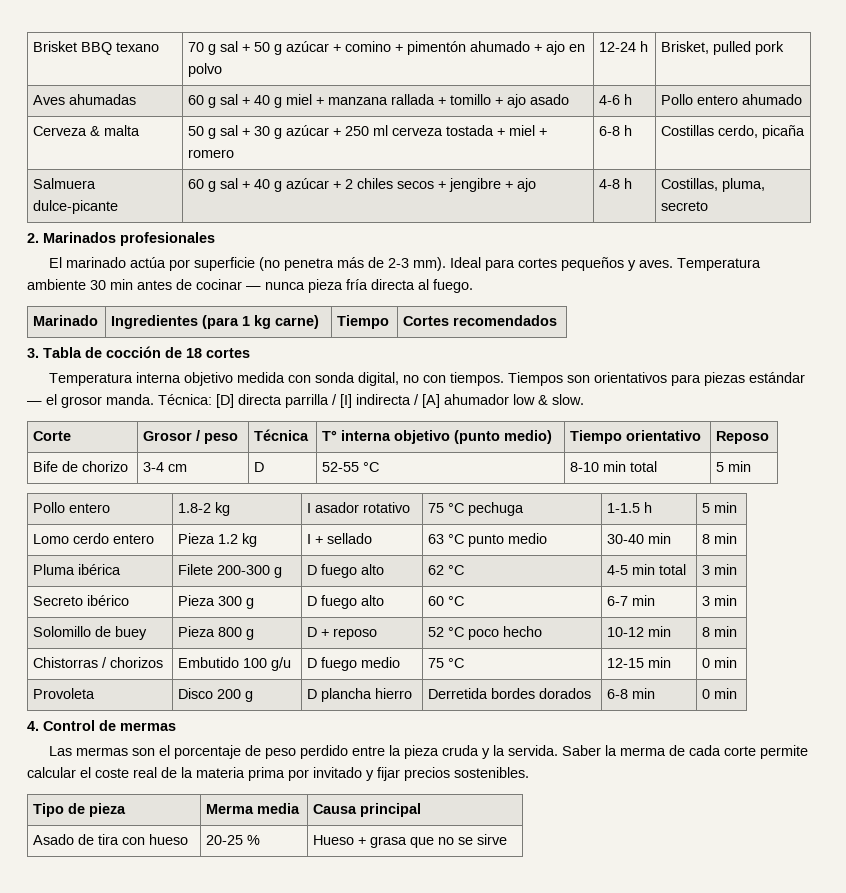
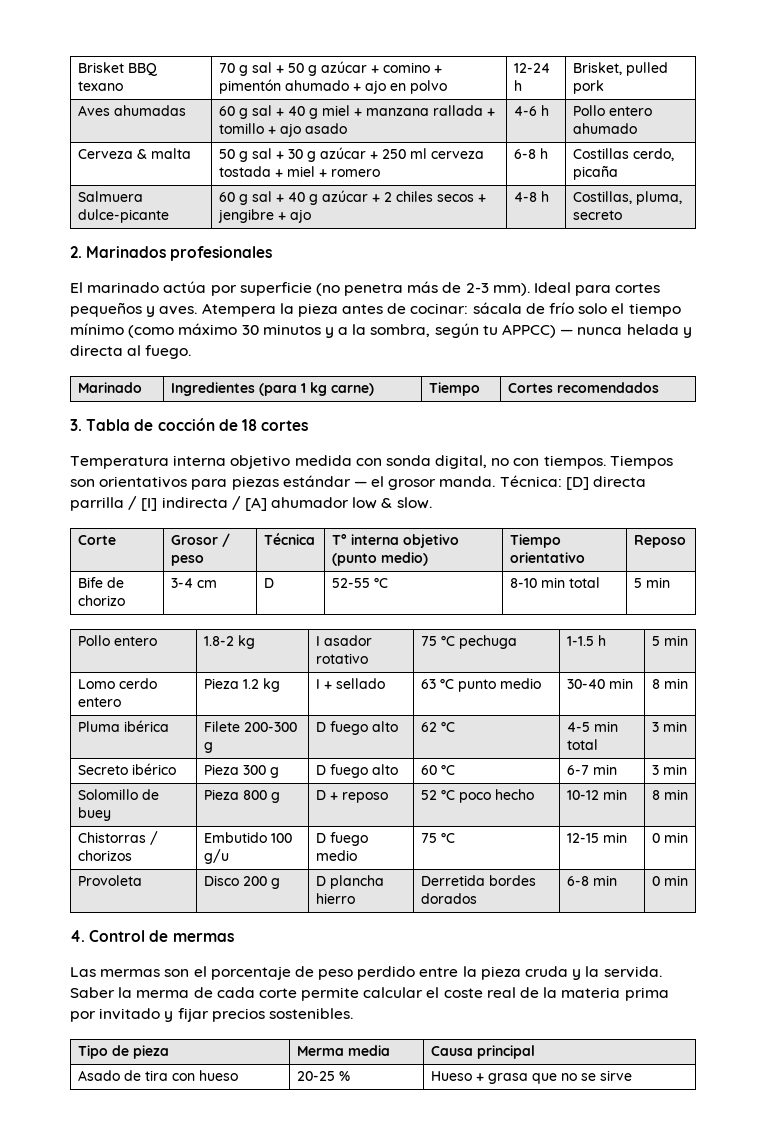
- Temperatura ambiente 30 min antes de cocinar — nunca pieza fría directa al fuego.
+ Atempera la pieza antes de cocinar: sácala de frío solo el tiempo mínimo (como máximo 30 minutos y a la sombra, según tu APPCC) — nunca helada y directa al fuego.

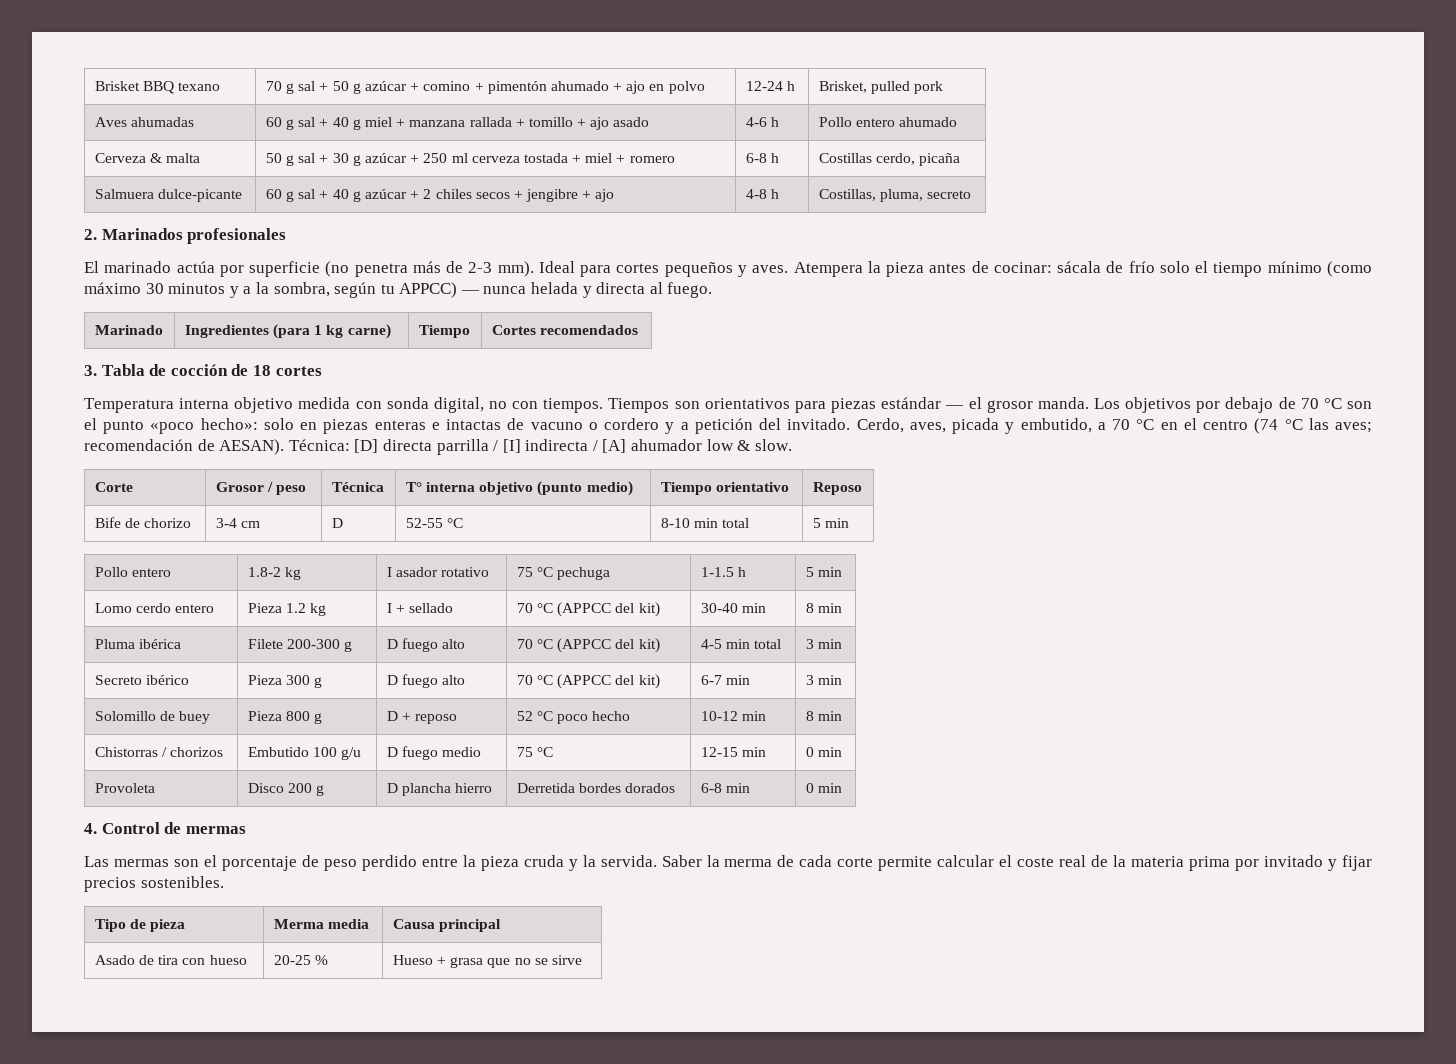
+ Los objetivos por debajo de 70 °C son el punto «poco hecho»: solo en piezas enteras e intactas de vacuno o cordero y a petición del invitado. Cerdo, aves, picada y embutido, a 70 °C en el centro (74 °C las aves; recomendación de AESAN).
- Lomo cerdo entero | Pieza 1.2 kg | I + sellado | 63 °C punto medio | 30-40 min | 8 min
+ Lomo cerdo entero | Pieza 1.2 kg | I + sellado | 70 °C (APPCC del kit) | 30-40 min | 8 min
- Pluma ibérica | Filete 200-300 g | D fuego alto | 62 °C | 4-5 min total | 3 min
+ Pluma ibérica | Filete 200-300 g | D fuego alto | 70 °C (APPCC del kit) | 4-5 min total | 3 min
- Secreto ibérico | Pieza 300 g | D fuego alto | 60 °C | 6-7 min | 3 min
+ Secreto ibérico | Pieza 300 g | D fuego alto | 70 °C (APPCC del kit) | 6-7 min | 3 min

